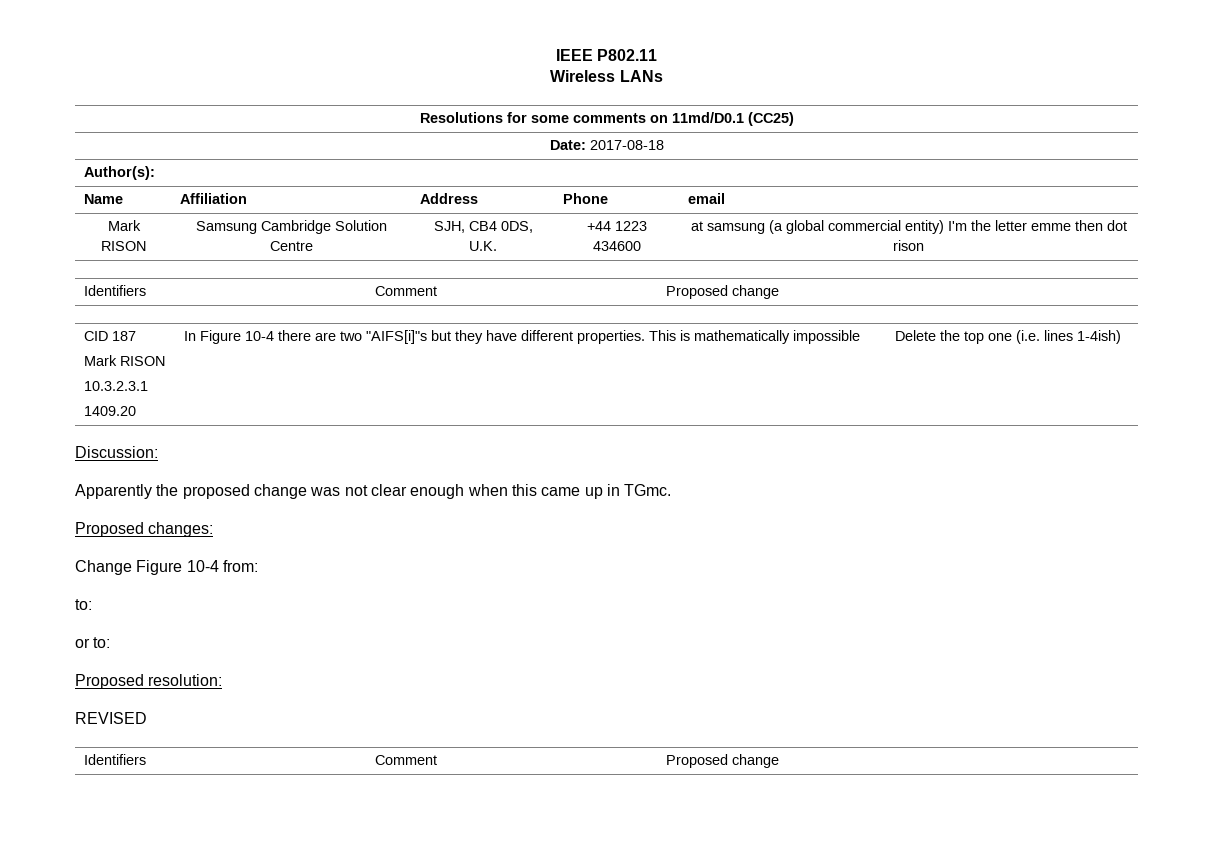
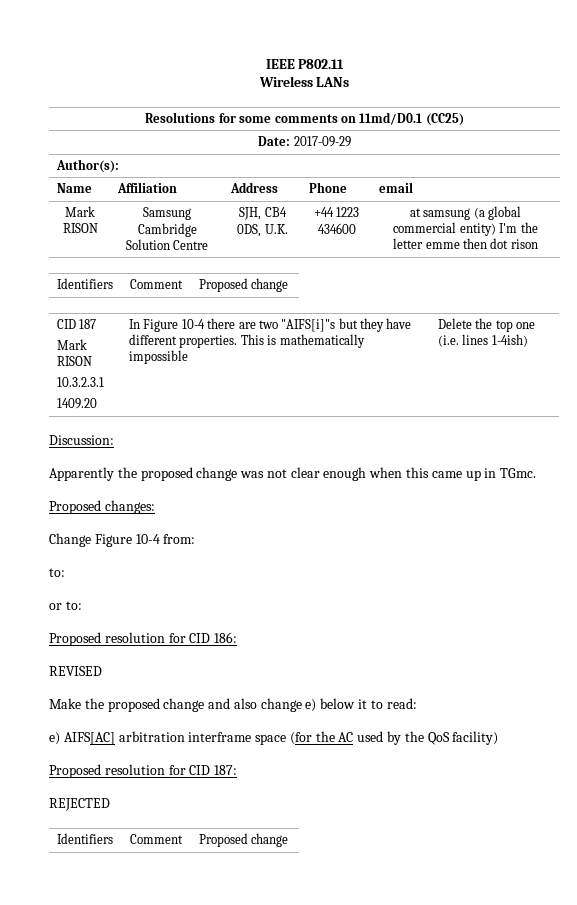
- Date: 2017-08-18
+ Date: 2017-09-29
- Proposed resolution:
+ Proposed resolution for CID 186:
  REVISED
+ Make the proposed change and also change e) below it to read:
+ e) AIFS[AC] arbitration interframe space (for the AC used by the QoS facility)
+ Proposed resolution for CID 187:
+ REJECTED

